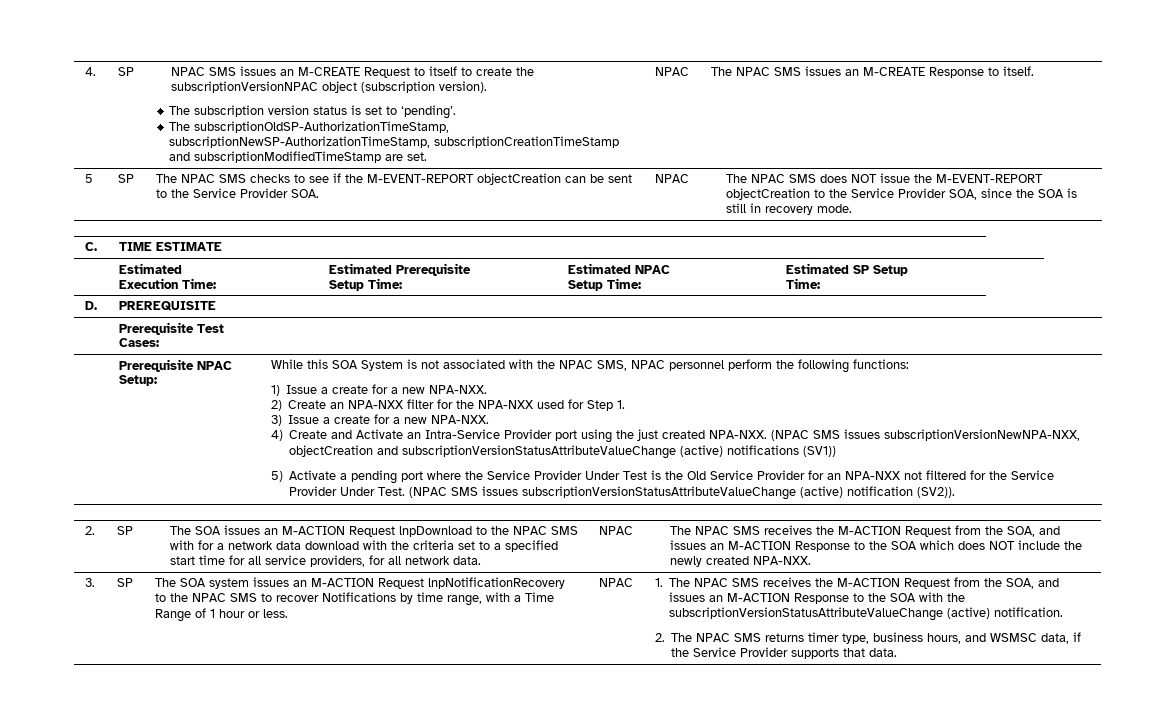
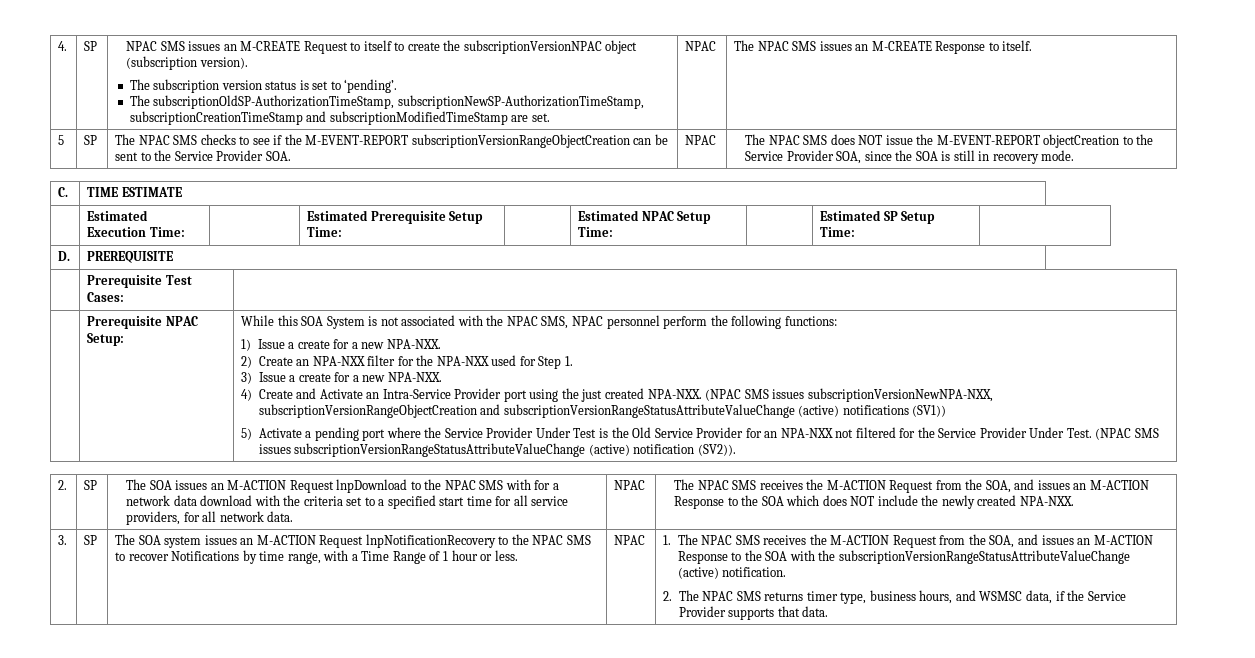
- The NPAC SMS checks to see if the M-EVENT-REPORT objectCreation can be sent to the Service Provider SOA.
+ The NPAC SMS checks to see if the M-EVENT-REPORT subscriptionVersionRangeObjectCreation can be sent to the Service Provider SOA.
- (NPAC SMS issues subscriptionVersionNewNPA-NXX, objectCreation and subscriptionVersionStatusAttributeValueChange (active) notifications (SV1))
+ (NPAC SMS issues subscriptionVersionNewNPA-NXX, subscriptionVersionRangeObjectCreation and subscriptionVersionRangeStatusAttributeValueChange (active) notifications (SV1))
- (NPAC SMS issues subscriptionVersionStatusAttributeValueChange (active) notification (SV2)).
+ (NPAC SMS issues subscriptionVersionRangeStatusAttributeValueChange (active) notification (SV2)).
- 1. The NPAC SMS receives the M-ACTION Request from the SOA, and issues an M-ACTION Response to the SOA with the subscriptionVersionStatusAttributeValueChange (active) notification.
+ 1. The NPAC SMS receives the M-ACTION Request from the SOA, and issues an M-ACTION Response to the SOA with the subscriptionVersionRangeStatusAttributeValueChange (active) notification.

